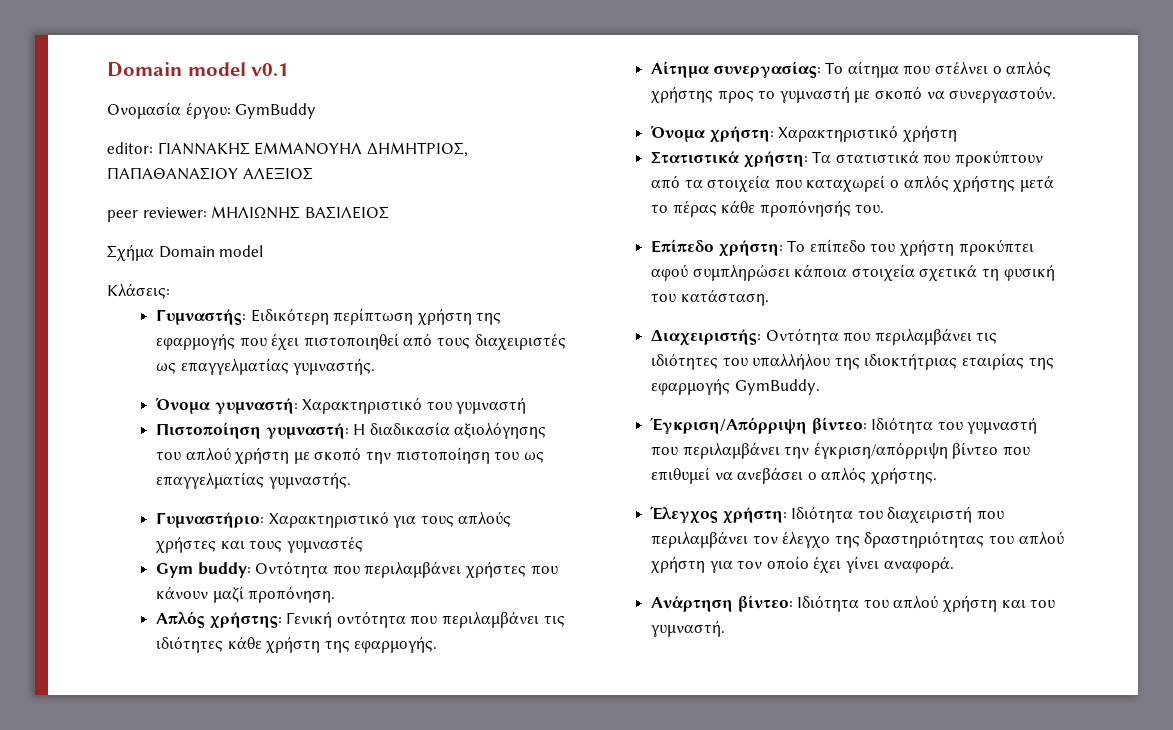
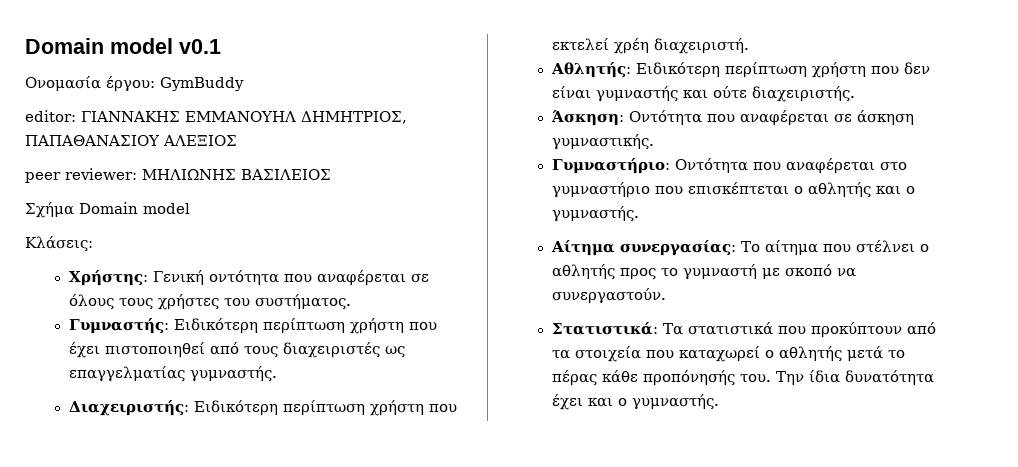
+ Χρήστης: Γενική οντότητα που αναφέρεται σε όλους τους χρήστες του συστήματος.
- Γυμναστής: Ειδικότερη περίπτωση χρήστη της εφαρμογής που έχει πιστοποιηθεί από τους διαχειριστές ως επαγγελματίας γυμναστής.
+ Γυμναστής: Ειδικότερη περίπτωση χρήστη που έχει πιστοποιηθεί από τους διαχειριστές ως επαγγελματίας γυμναστής.
- Όνομα γυμναστή: Χαρακτηριστικό του γυμναστή
- Πιστοποίηση γυμναστή: H διαδικασία αξιολόγησης του απλού χρήστη με σκοπό την πιστοποίηση του ως επαγγελματίας γυμναστής.
- Γυμναστήριο: Χαρακτηριστικό για τους απλούς χρήστες και τους γυμναστές
- Gym buddy: Οντότητα που περιλαμβάνει χρήστες που κάνουν μαζί προπόνηση.
- Απλός χρήστης: Γενική οντότητα που περιλαμβάνει τις ιδιότητες κάθε χρήστη της εφαρμογής.
+ Διαχειριστής: Ειδικότερη περίπτωση χρήστη που εκτελεί χρέη διαχειριστή.
+ Αθλητής: Ειδικότερη περίπτωση χρήστη που δεν είναι γυμναστής και ούτε διαχειριστής.
+ Άσκηση: Οντότητα που αναφέρεται σε άσκηση γυμναστικής.
+ Γυμναστήριο: Οντότητα που αναφέρεται στο γυμναστήριο που επισκέπτεται ο αθλητής και ο γυμναστής.
- Αίτημα συνεργασίας: Το αίτημα που στέλνει ο απλός χρήστης προς το γυμναστή με σκοπό να συνεργαστούν.
+ Αίτημα συνεργασίας: Το αίτημα που στέλνει ο αθλητής προς το γυμναστή με σκοπό να συνεργαστούν.
- Όνομα χρήστη: Χαρακτηριστικό χρήστη
- Στατιστικά χρήστη: Τα στατιστικά που προκύπτουν από τα στοιχεία που καταχωρεί ο απλός χρήστης μετά το πέρας κάθε προπόνησής του.
- Επίπεδο χρήστη: Το επίπεδο του χρήστη προκύπτει αφού συμπληρώσει κάποια στοιχεία σχετικά τη φυσική του κατάσταση.
- Διαχειριστής: Οντότητα που περιλαμβάνει τις ιδιότητες του υπαλλήλου της ιδιοκτήτριας εταιρίας της εφαρμογής GymBuddy.
- Έγκριση/Απόρριψη βίντεο: Ιδιότητα του γυμναστή που περιλαμβάνει την έγκριση/απόρριψη βίντεο που επιθυμεί να ανεβάσει ο απλός χρήστης.
- Έλεγχος χρήστη: Ιδιότητα του διαχειριστή που περιλαμβάνει τον έλεγχο της δραστηριότητας του απλού χρήστη για τον οποίο έχει γίνει αναφορά.
- Ανάρτηση βίντεο: Ιδιότητα του απλού χρήστη και του γυμναστή.
+ Στατιστικά: Τα στατιστικά που προκύπτουν από τα στοιχεία που καταχωρεί ο αθλητής μετά το πέρας κάθε προπόνησής του. Την ίδια δυνατότητα έχει και ο γυμναστής.

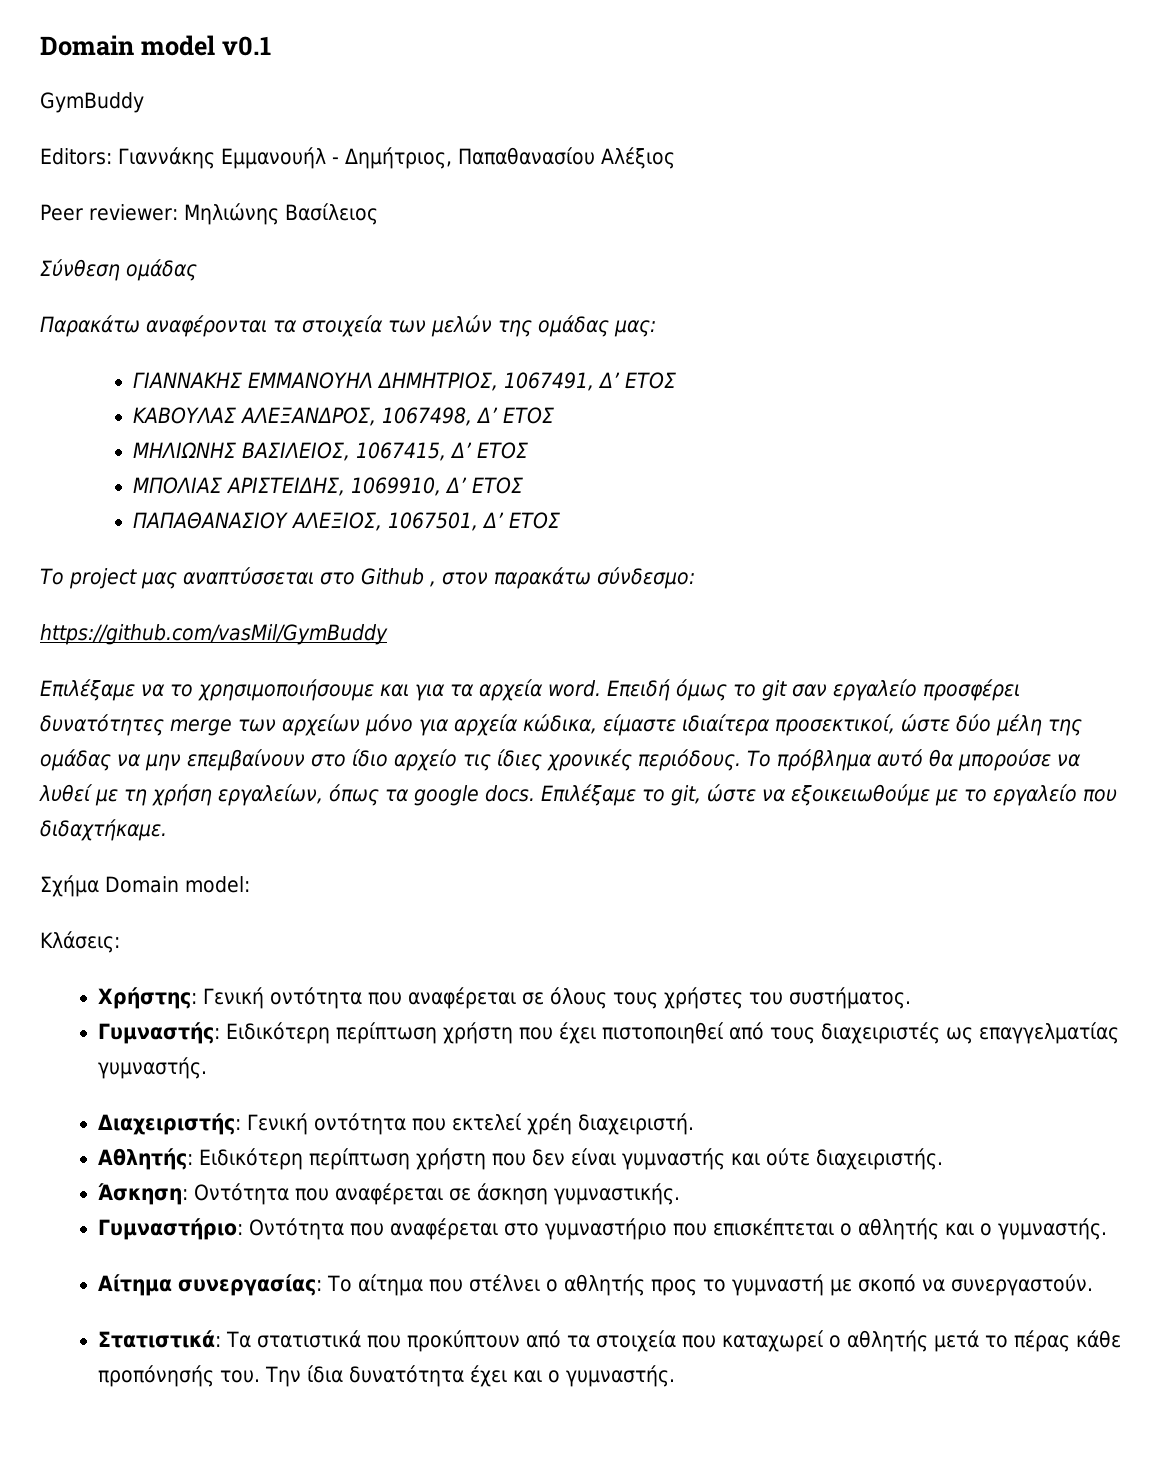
- Ονομασία έργου: GymBuddy
+ GymBuddy
- editor: ΓΙΑΝΝΑΚΗΣ ΕΜΜΑΝΟΥΗΛ ΔΗΜΗΤΡΙΟΣ, ΠΑΠΑΘΑΝΑΣΙΟΥ ΑΛΕΞΙΟΣ
- peer reviewer: ΜΗΛΙΩΝΗΣ ΒΑΣΙΛΕΙΟΣ
+ Editors: Γιαννάκης Εμμανουήλ - Δημήτριος, Παπαθανασίου Αλέξιος
+ Peer reviewer: Μηλιώνης Βασίλειος
+ Σύνθεση ομάδας
+ Παρακάτω αναφέρονται τα στοιχεία των μελών της ομάδας μας:
+ ΓΙΑΝΝΑΚΗΣ ΕΜΜΑΝΟΥΗΛ ΔΗΜΗΤΡΙΟΣ, 1067491, Δ’ ΕΤΟΣ
+ ΚΑΒΟΥΛΑΣ ΑΛΕΞΑΝΔΡΟΣ, 1067498, Δ’ ΕΤΟΣ
+ ΜΗΛΙΩΝΗΣ ΒΑΣΙΛΕΙΟΣ, 1067415, Δ’ ΕΤΟΣ
+ ΜΠΟΛΙΑΣ ΑΡΙΣΤΕΙΔΗΣ, 1069910, Δ’ ΕΤΟΣ
+ ΠΑΠΑΘΑΝΑΣΙΟΥ ΑΛΕΞΙΟΣ, 1067501, Δ’ ΕΤΟΣ
+ Το project μας αναπτύσσεται στο Github , στον παρακάτω σύνδεσμο:
+ https://github.com/vasMil/GymBuddy
+ Επιλέξαμε να το χρησιμοποιήσουμε και για τα αρχεία word. Επειδή όμως το git σαν εργαλείο προσφέρει δυνατότητες merge των αρχείων μόνο για αρχεία κώδικα, είμαστε ιδιαίτερα προσεκτικοί, ώστε δύο μέλη της ομάδας να μην επεμβαίνουν στο ίδιο αρχείο τις ίδιες χρονικές περιόδους. Το πρόβλημα αυτό θα μπορούσε να λυθεί με τη χρήση εργαλείων, όπως τα google docs. Επιλέξαμε το git, ώστε να εξοικειωθούμε με το εργαλείο που διδαχτήκαμε.
- Σχήμα Domain model
+ Σχήμα Domain model:
- Διαχειριστής: Ειδικότερη περίπτωση χρήστη που εκτελεί χρέη διαχειριστή.
+ Διαχειριστής: Γενική οντότητα που εκτελεί χρέη διαχειριστή.

